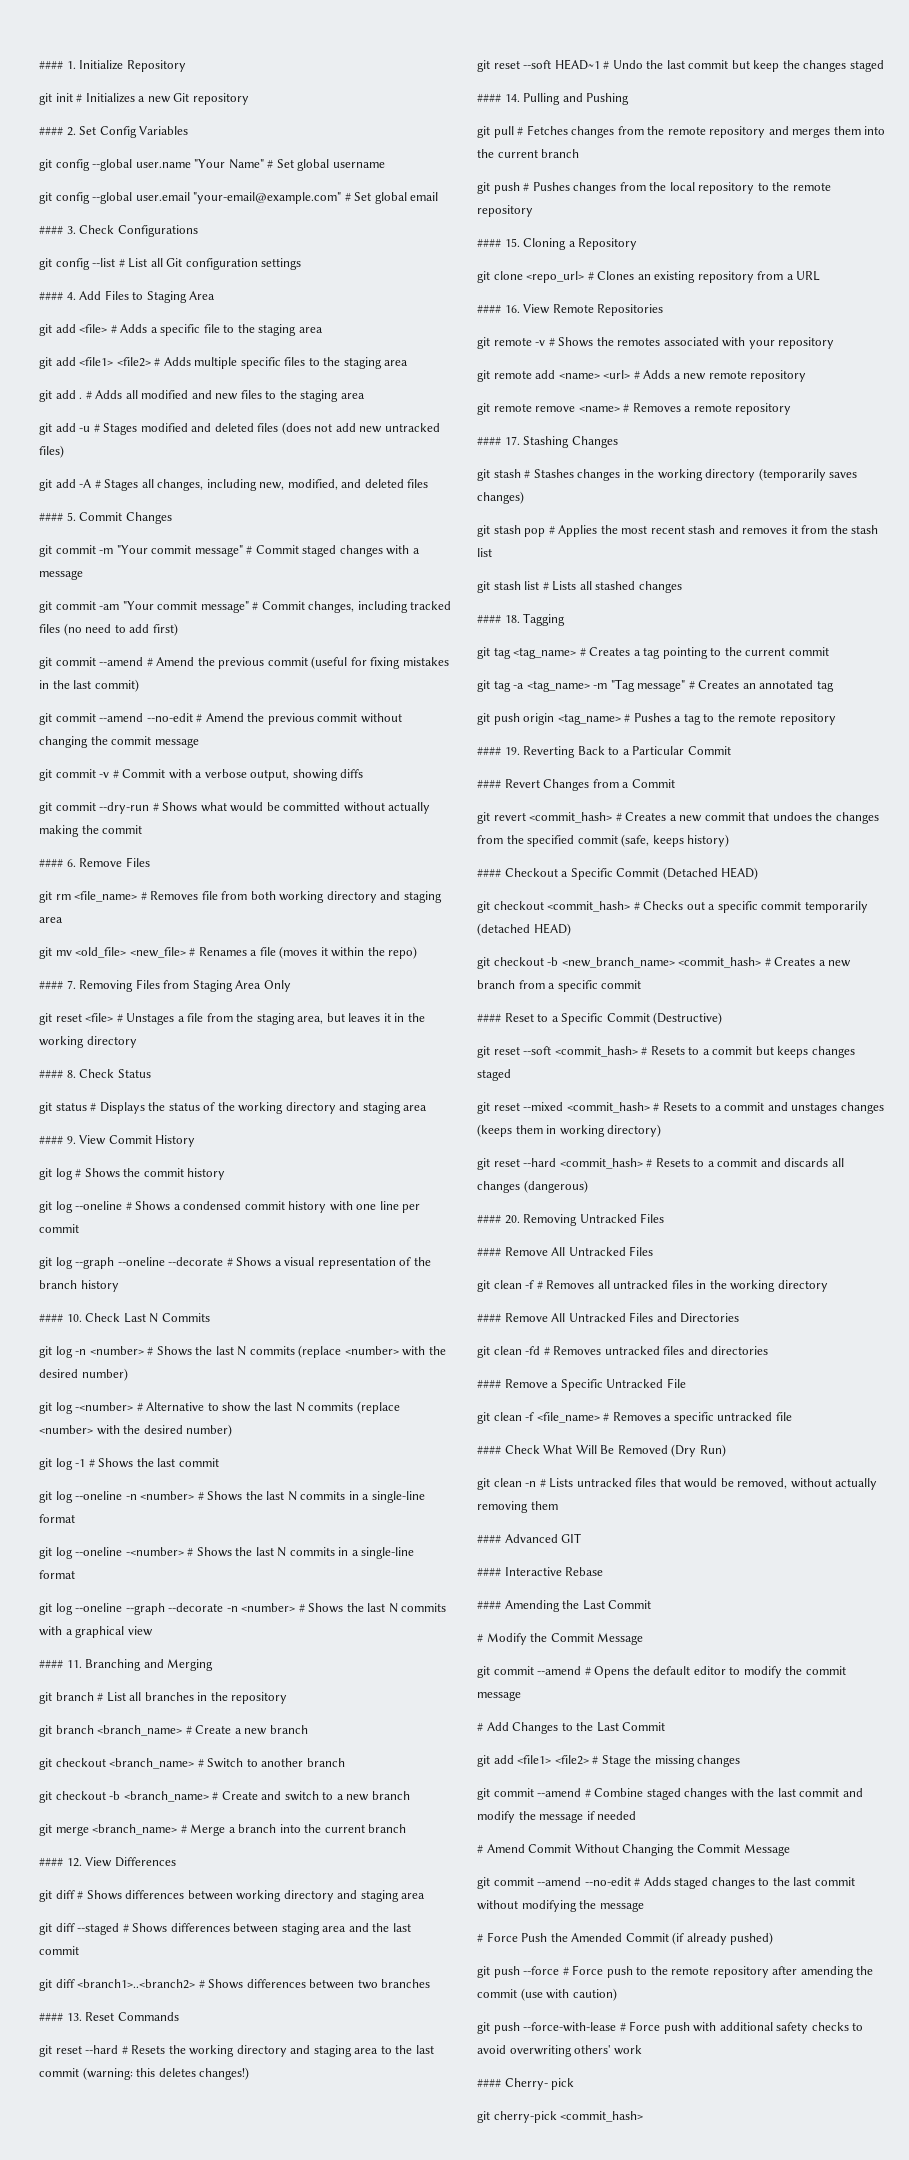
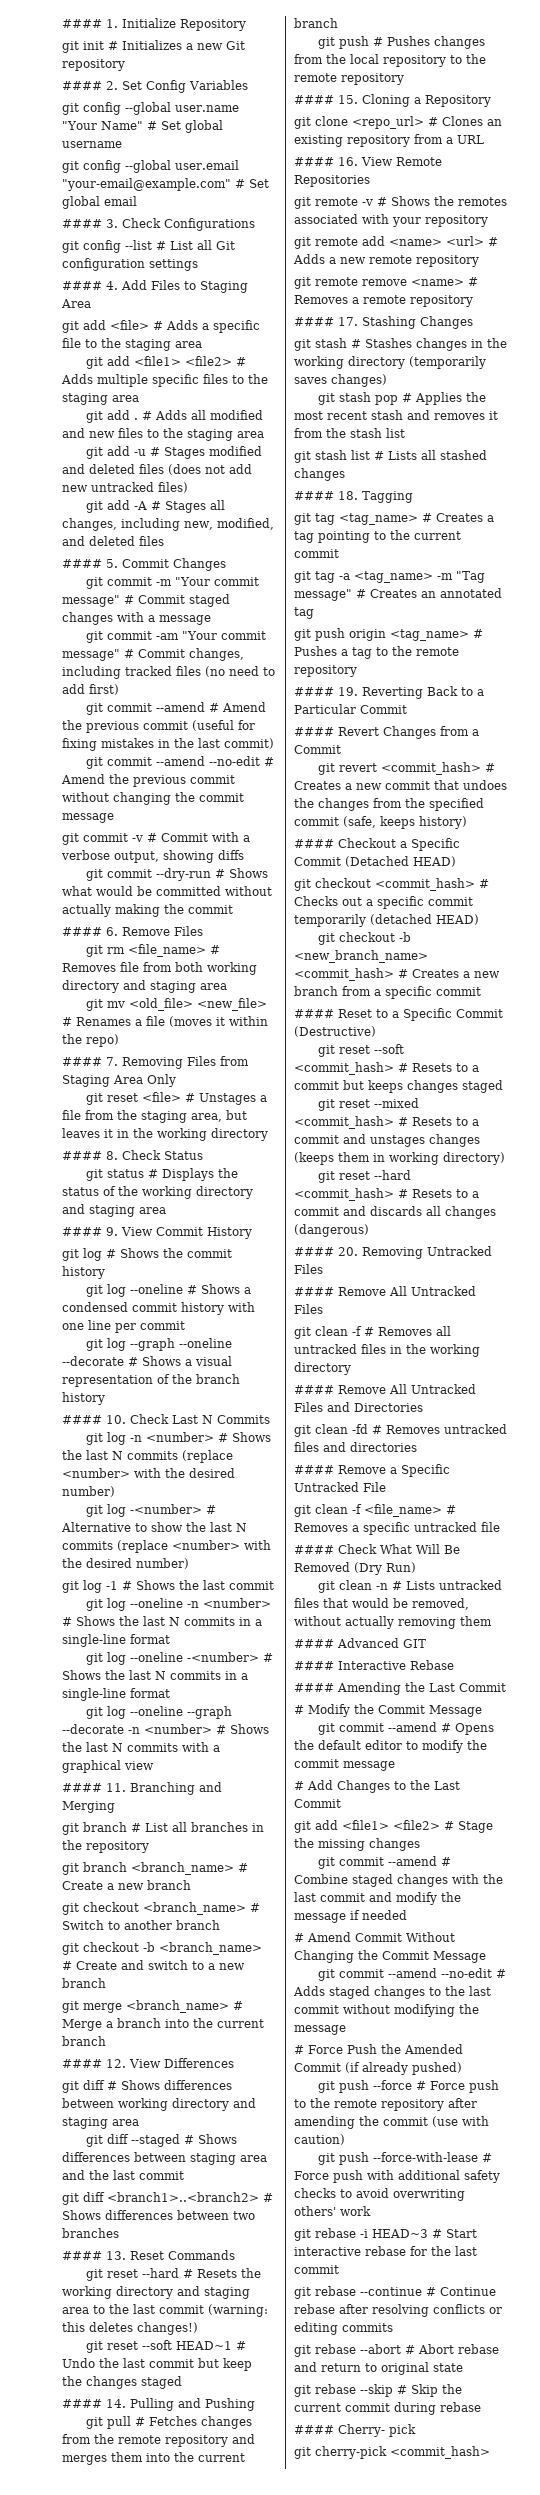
+ git rebase -i HEAD~3 # Start interactive rebase for the last commit
+ git rebase --continue # Continue rebase after resolving conflicts or editing commits
+ git rebase --abort # Abort rebase and return to original state
+ git rebase --skip # Skip the current commit during rebase

